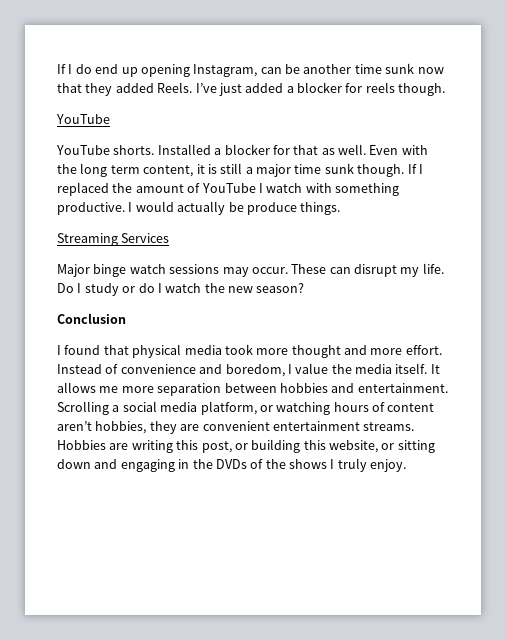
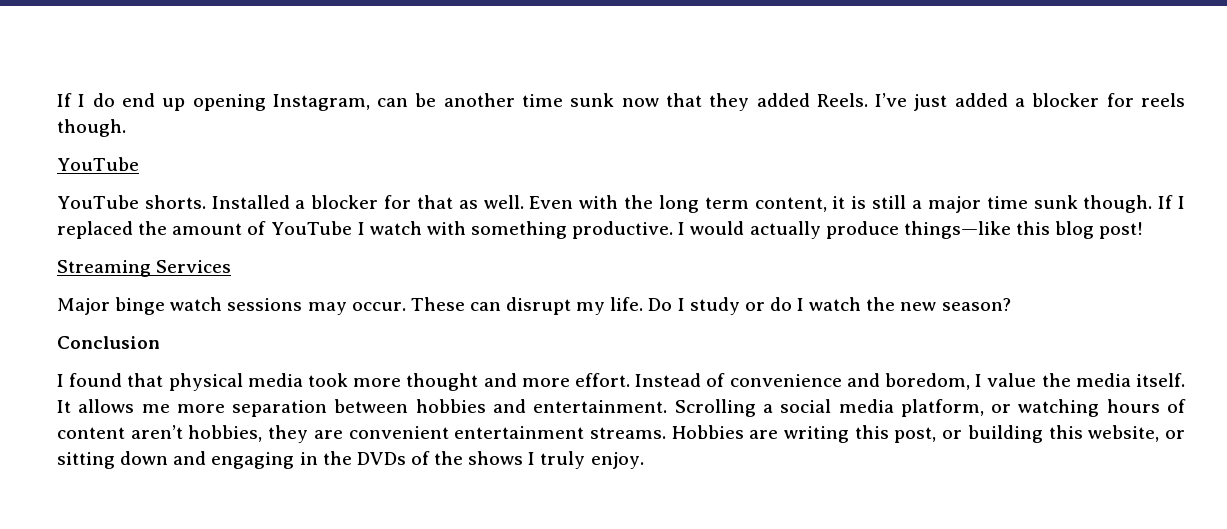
- I would actually be produce things.
+ I would actually produce things—like this blog post!

